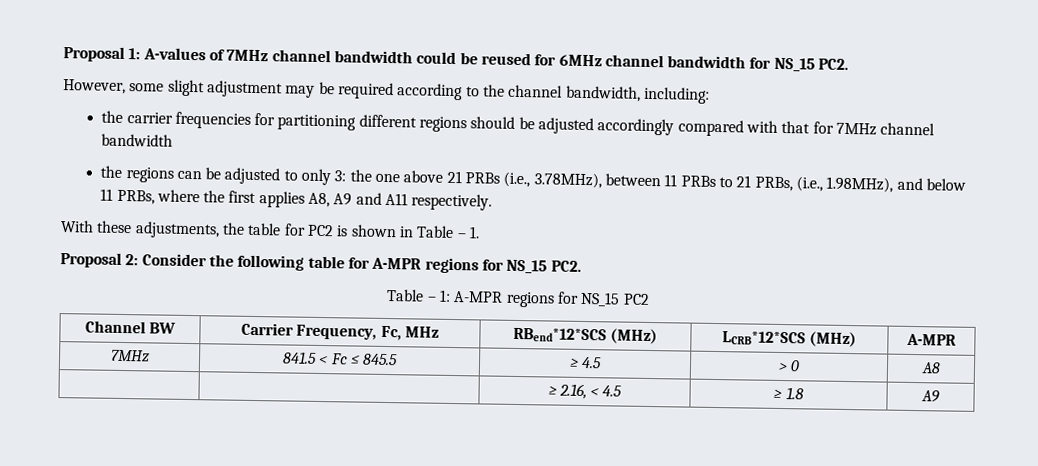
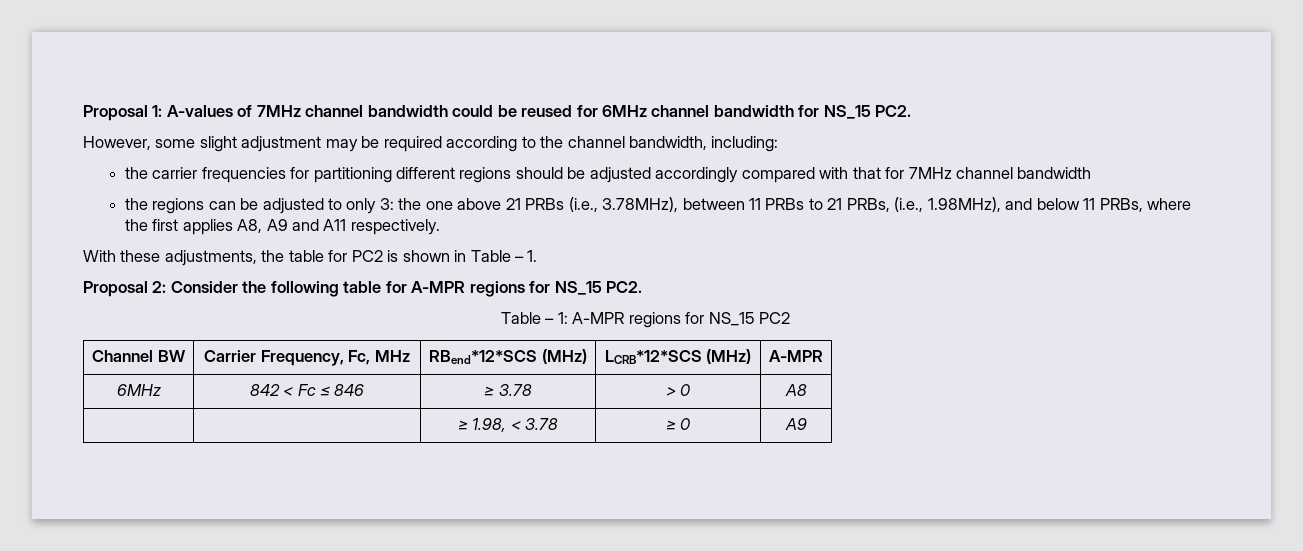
- 7MHz | 841.5 < Fc ≤ 845.5 | ≥ 4.5 | > 0 | A8
+ 6MHz | 842 < Fc ≤ 846 | ≥ 3.78 | > 0 | A8
- | | ≥ 2.16, < 4.5 | ≥ 1.8 | A9
+ | | ≥ 1.98, < 3.78 | ≥ 0 | A9

